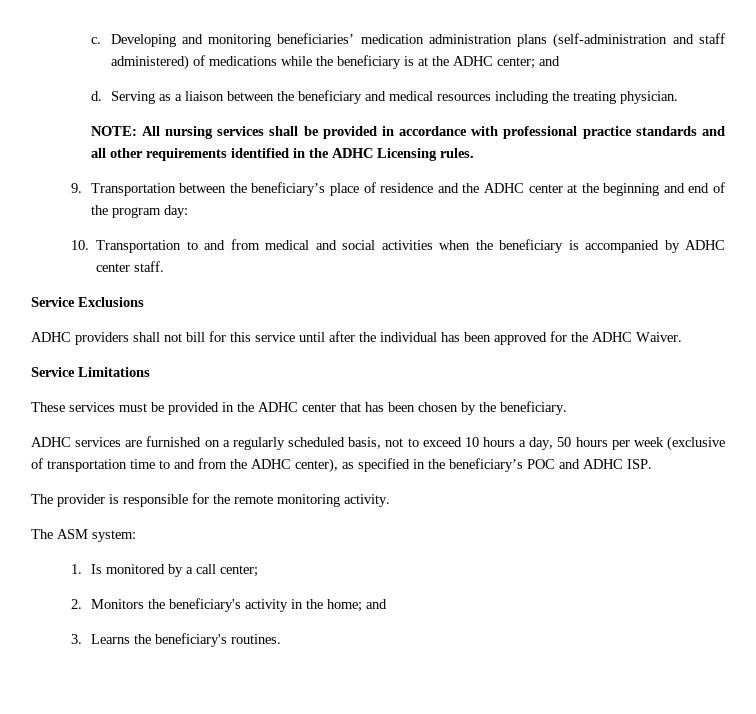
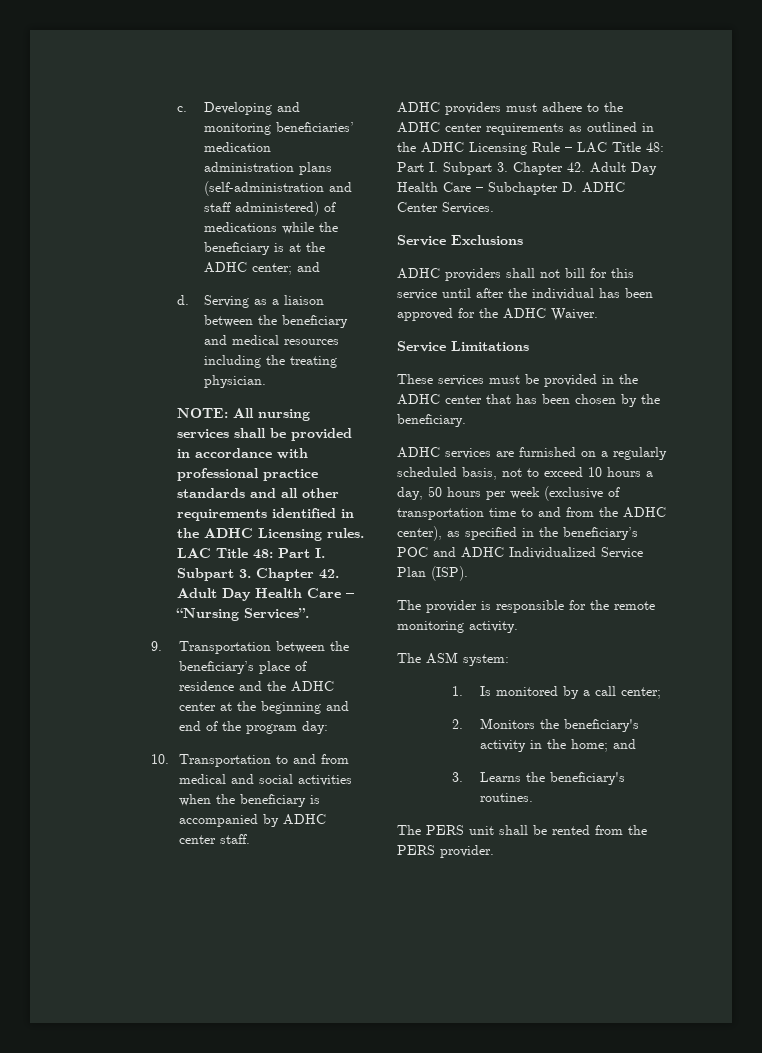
+ LAC Title 48: Part I. Subpart 3. Chapter 42. Adult Day Health Care – “Nursing Services”.
+ ADHC providers must adhere to the ADHC center requirements as outlined in the ADHC Licensing Rule – LAC Title 48: Part I. Subpart 3. Chapter 42. Adult Day Health Care – Subchapter D. ADHC Center Services.
- ADHC services are furnished on a regularly scheduled basis, not to exceed 10 hours a day, 50 hours per week (exclusive of transportation time to and from the ADHC center), as specified in the beneficiary’s POC and ADHC ISP.
+ ADHC services are furnished on a regularly scheduled basis, not to exceed 10 hours a day, 50 hours per week (exclusive of transportation time to and from the ADHC center), as specified in the beneficiary’s POC and ADHC Individualized Service Plan (ISP).
+ The PERS unit shall be rented from the PERS provider.

